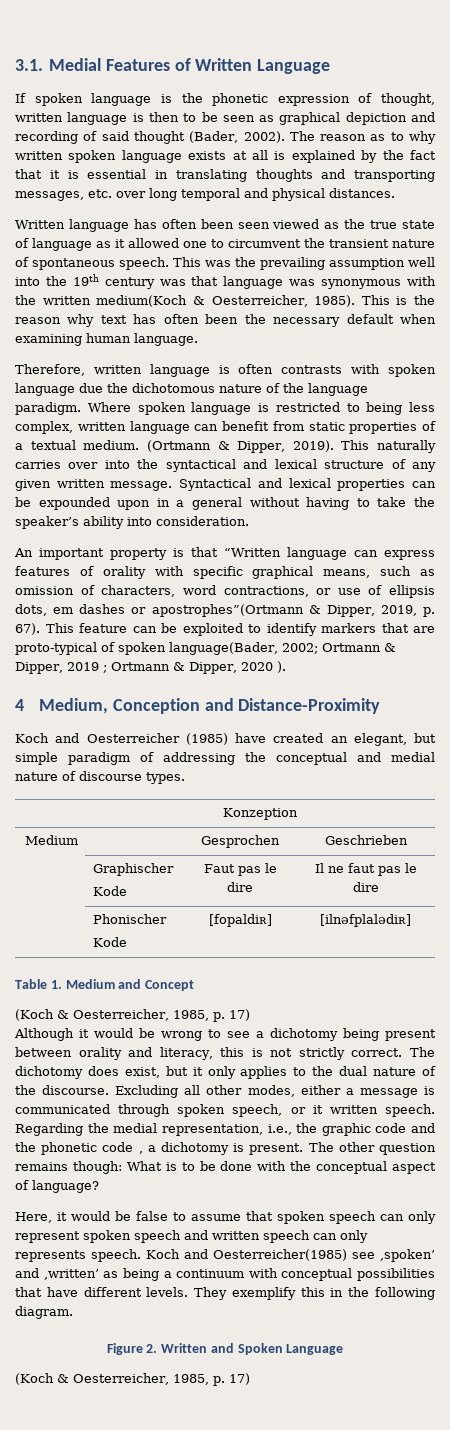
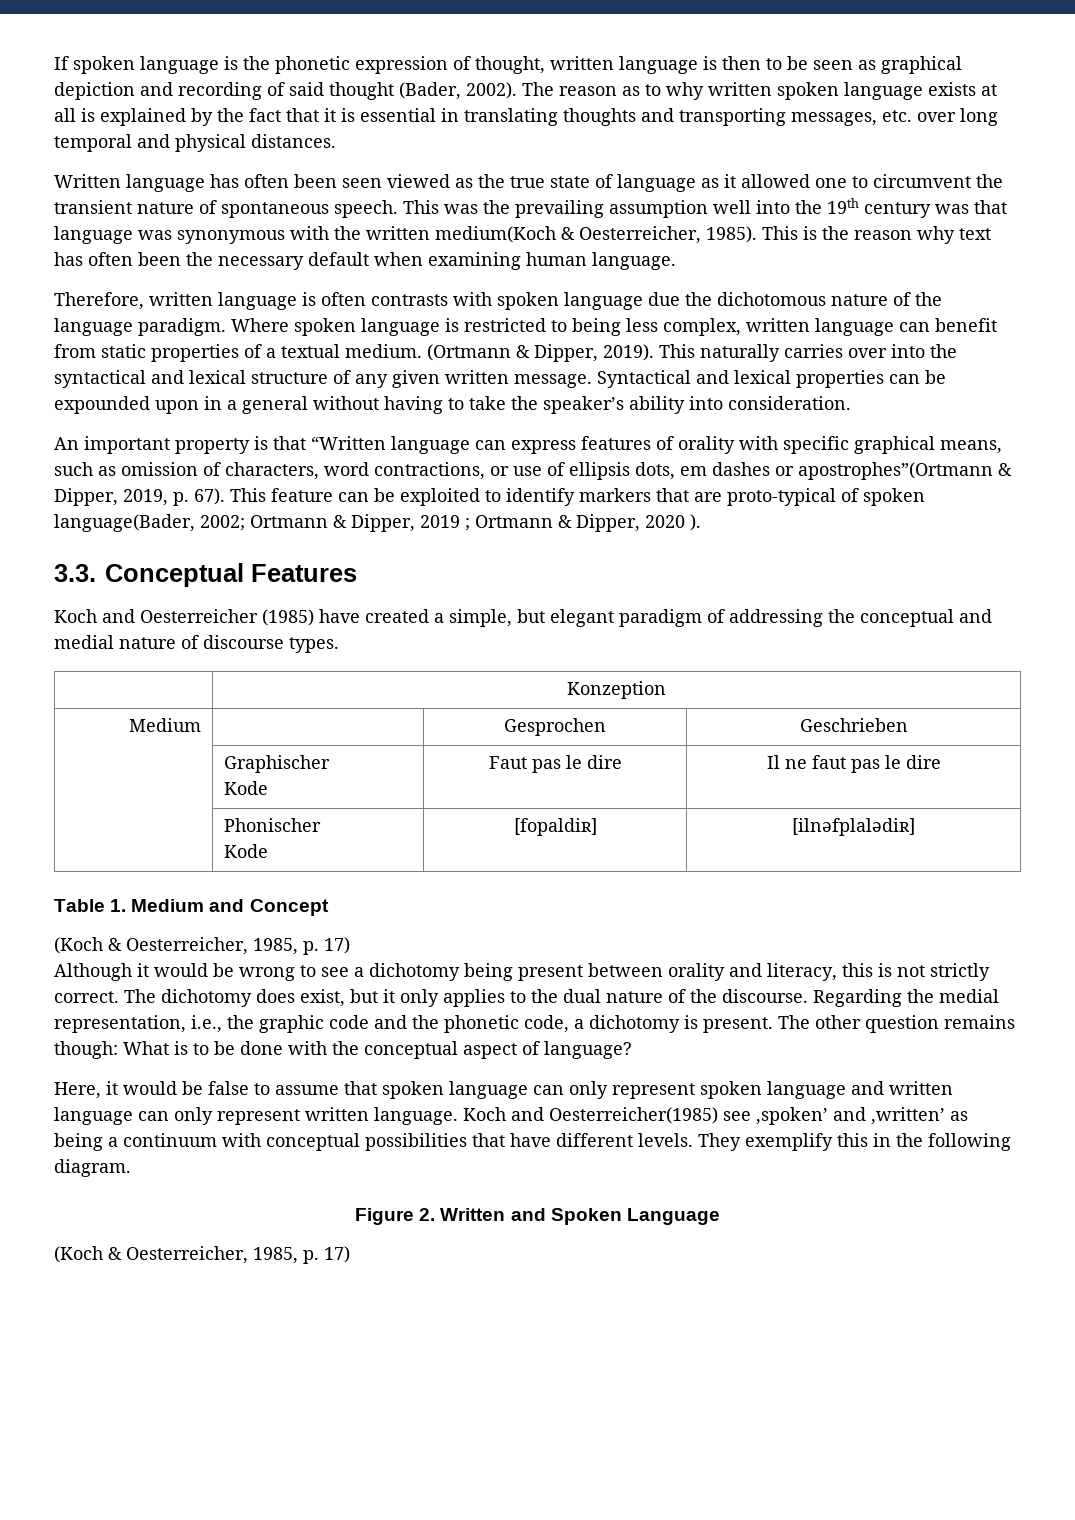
- 3.1. Medial Features of Written Language
- 4 Medium, Conception and Distance-Proximity
+ 3.3. Conceptual Features
- Koch and Oesterreicher (1985) have created an elegant, but simple paradigm of addressing the conceptual and medial nature of discourse types.
+ Koch and Oesterreicher (1985) have created a simple, but elegant paradigm of addressing the conceptual and medial nature of discourse types.
- Excluding all other modes, either a message is communicated through spoken speech, or it written speech.
- Regarding the medial representation, i.e., the graphic code and the phonetic code , a dichotomy is present.
+ Regarding the medial representation, i.e., the graphic code and the phonetic code, a dichotomy is present.
- Here, it would be false to assume that spoken speech can only represent spoken speech and written speech can only represents speech.
+ Here, it would be false to assume that spoken language can only represent spoken language and written language can only represent written language.

